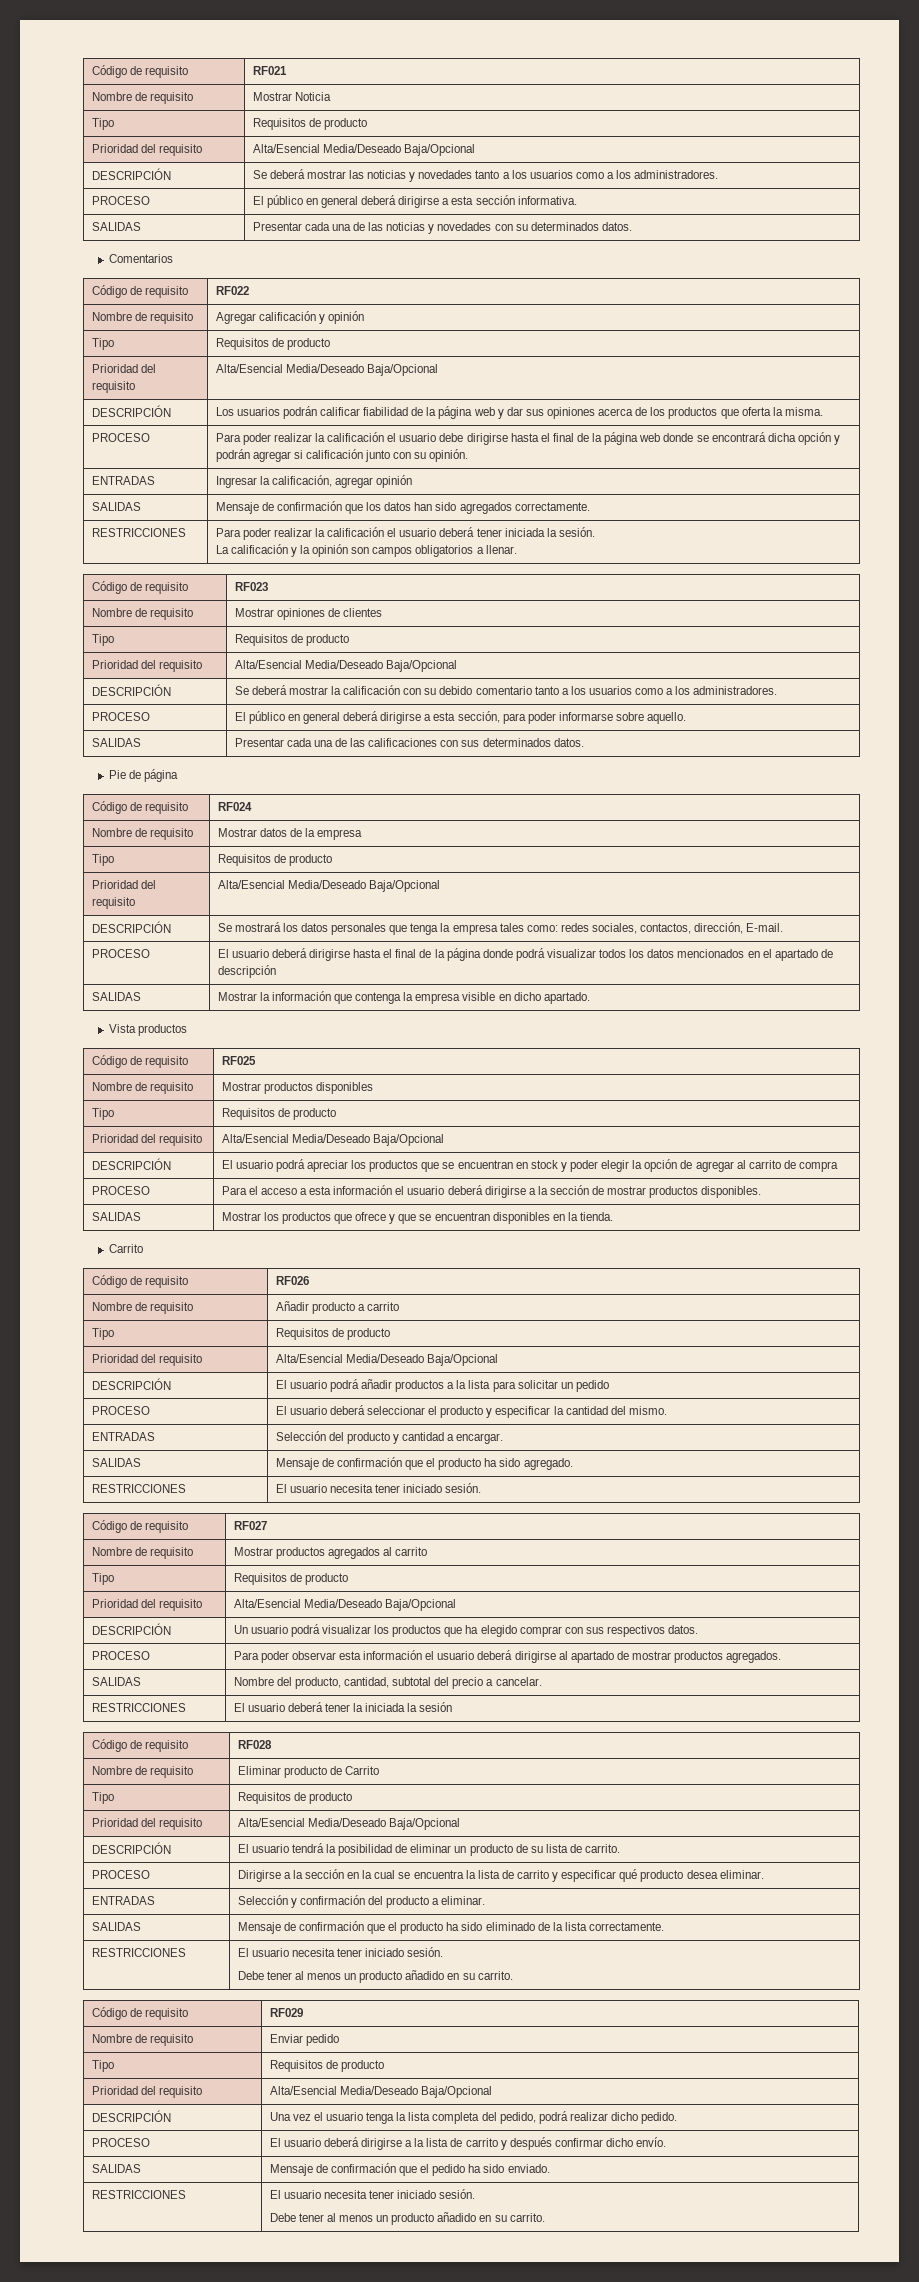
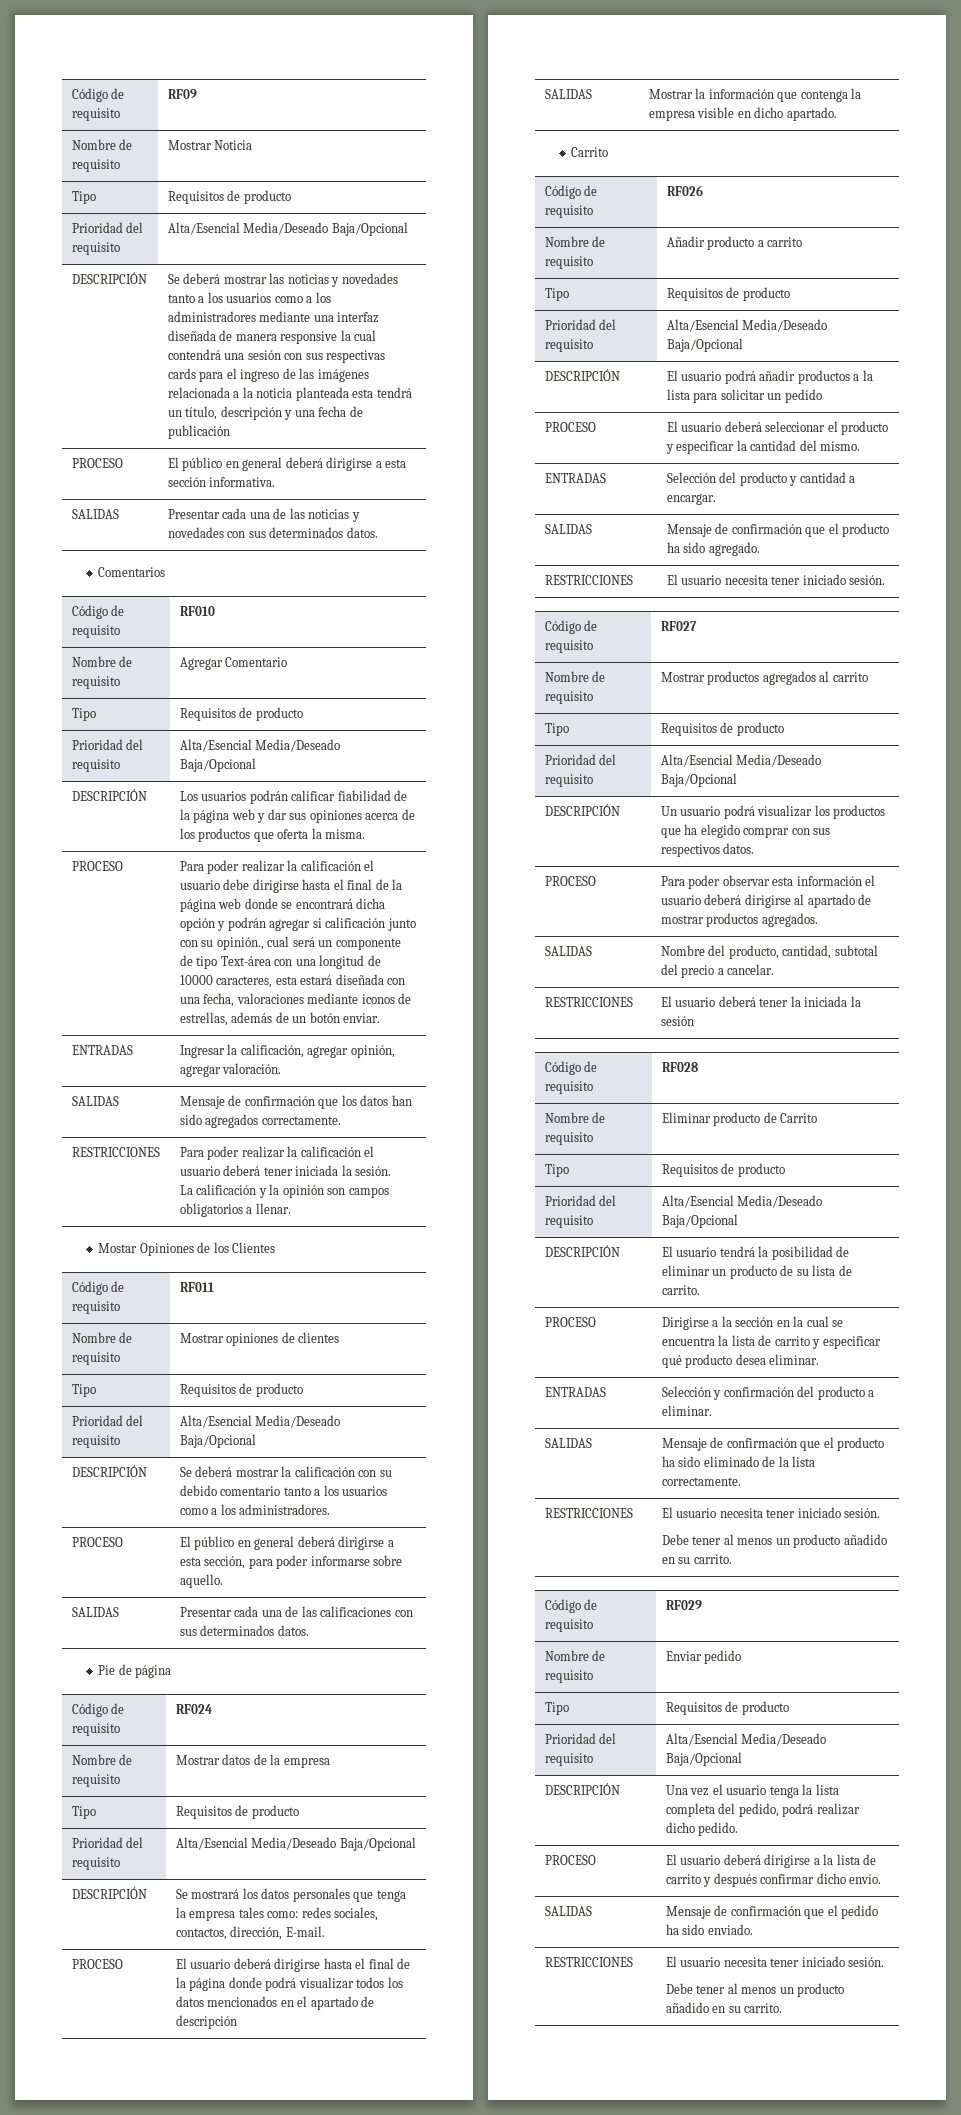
- Código de requisito | RF021
+ Código de requisito | RF09
- Se deberá mostrar las noticias y novedades tanto a los usuarios como a los administradores.
+ Se deberá mostrar las noticias y novedades tanto a los usuarios como a los administradores mediante una interfaz diseñada de manera responsive la cual contendrá una sesión con sus respectivas cards para el ingreso de las imágenes relacionada a la noticia planteada esta tendrá un título, descripción y una fecha de publicación
- SALIDAS | Presentar cada una de las noticias y novedades con su determinados datos.
+ SALIDAS | Presentar cada una de las noticias y novedades con sus determinados datos.
- Código de requisito | RF022
+ Código de requisito | RF010
- Nombre de requisito | Agregar calificación y opinión
+ Nombre de requisito | Agregar Comentario
- Para poder realizar la calificación el usuario debe dirigirse hasta el final de la página web donde se encontrará dicha opción y podrán agregar si calificación junto con su opinión.
+ Para poder realizar la calificación el usuario debe dirigirse hasta el final de la página web donde se encontrará dicha opción y podrán agregar si calificación junto con su opinión., cual será un componente de tipo Text-área con una longitud de 10000 caracteres, esta estará diseñada con una fecha, valoraciones mediante iconos de estrellas, además de un botón enviar.
- ENTRADAS | Ingresar la calificación, agregar opinión
+ ENTRADAS | Ingresar la calificación, agregar opinión, agregar valoración.
- Código de requisito | RF023
+ Mostar Opiniones de los Clientes
+ Código de requisito | RF011
- Vista productos
- Código de requisito | RF025
- Nombre de requisito | Mostrar productos disponibles
- Tipo | Requisitos de producto
- Prioridad del requisito | Alta/Esencial Media/Deseado Baja/Opcional
- DESCRIPCIÓN | El usuario podrá apreciar los productos que se encuentran en stock y poder elegir la opción de agregar al carrito de compra
- PROCESO | Para el acceso a esta información el usuario deberá dirigirse a la sección de mostrar productos disponibles.
- SALIDAS | Mostrar los productos que ofrece y que se encuentran disponibles en la tienda.

